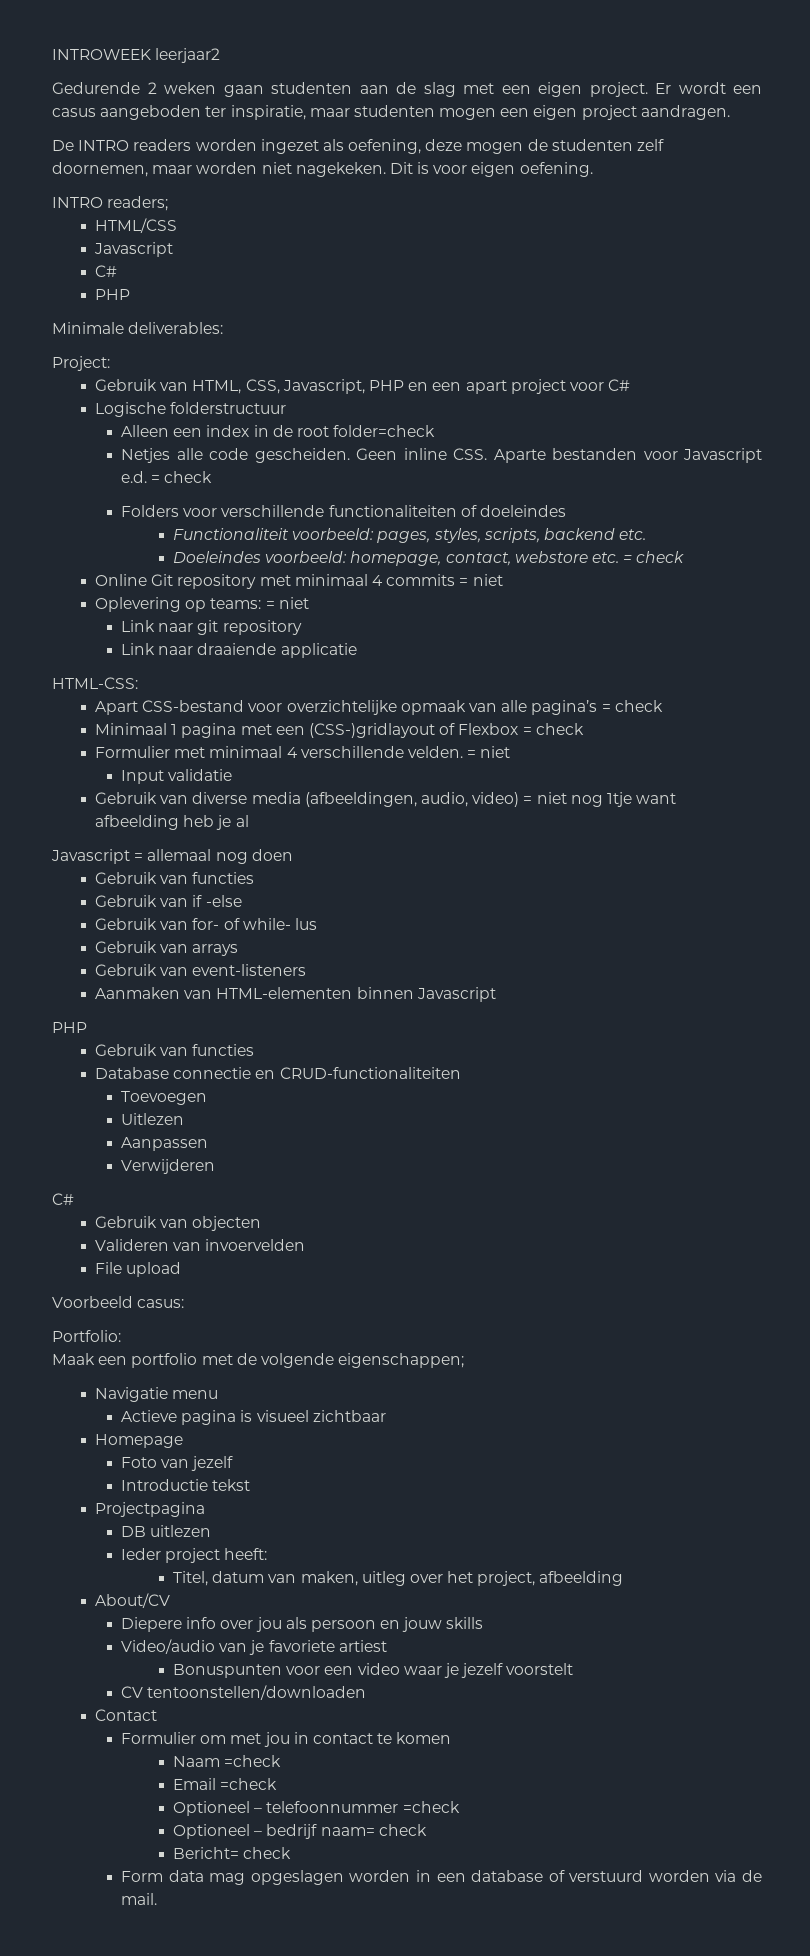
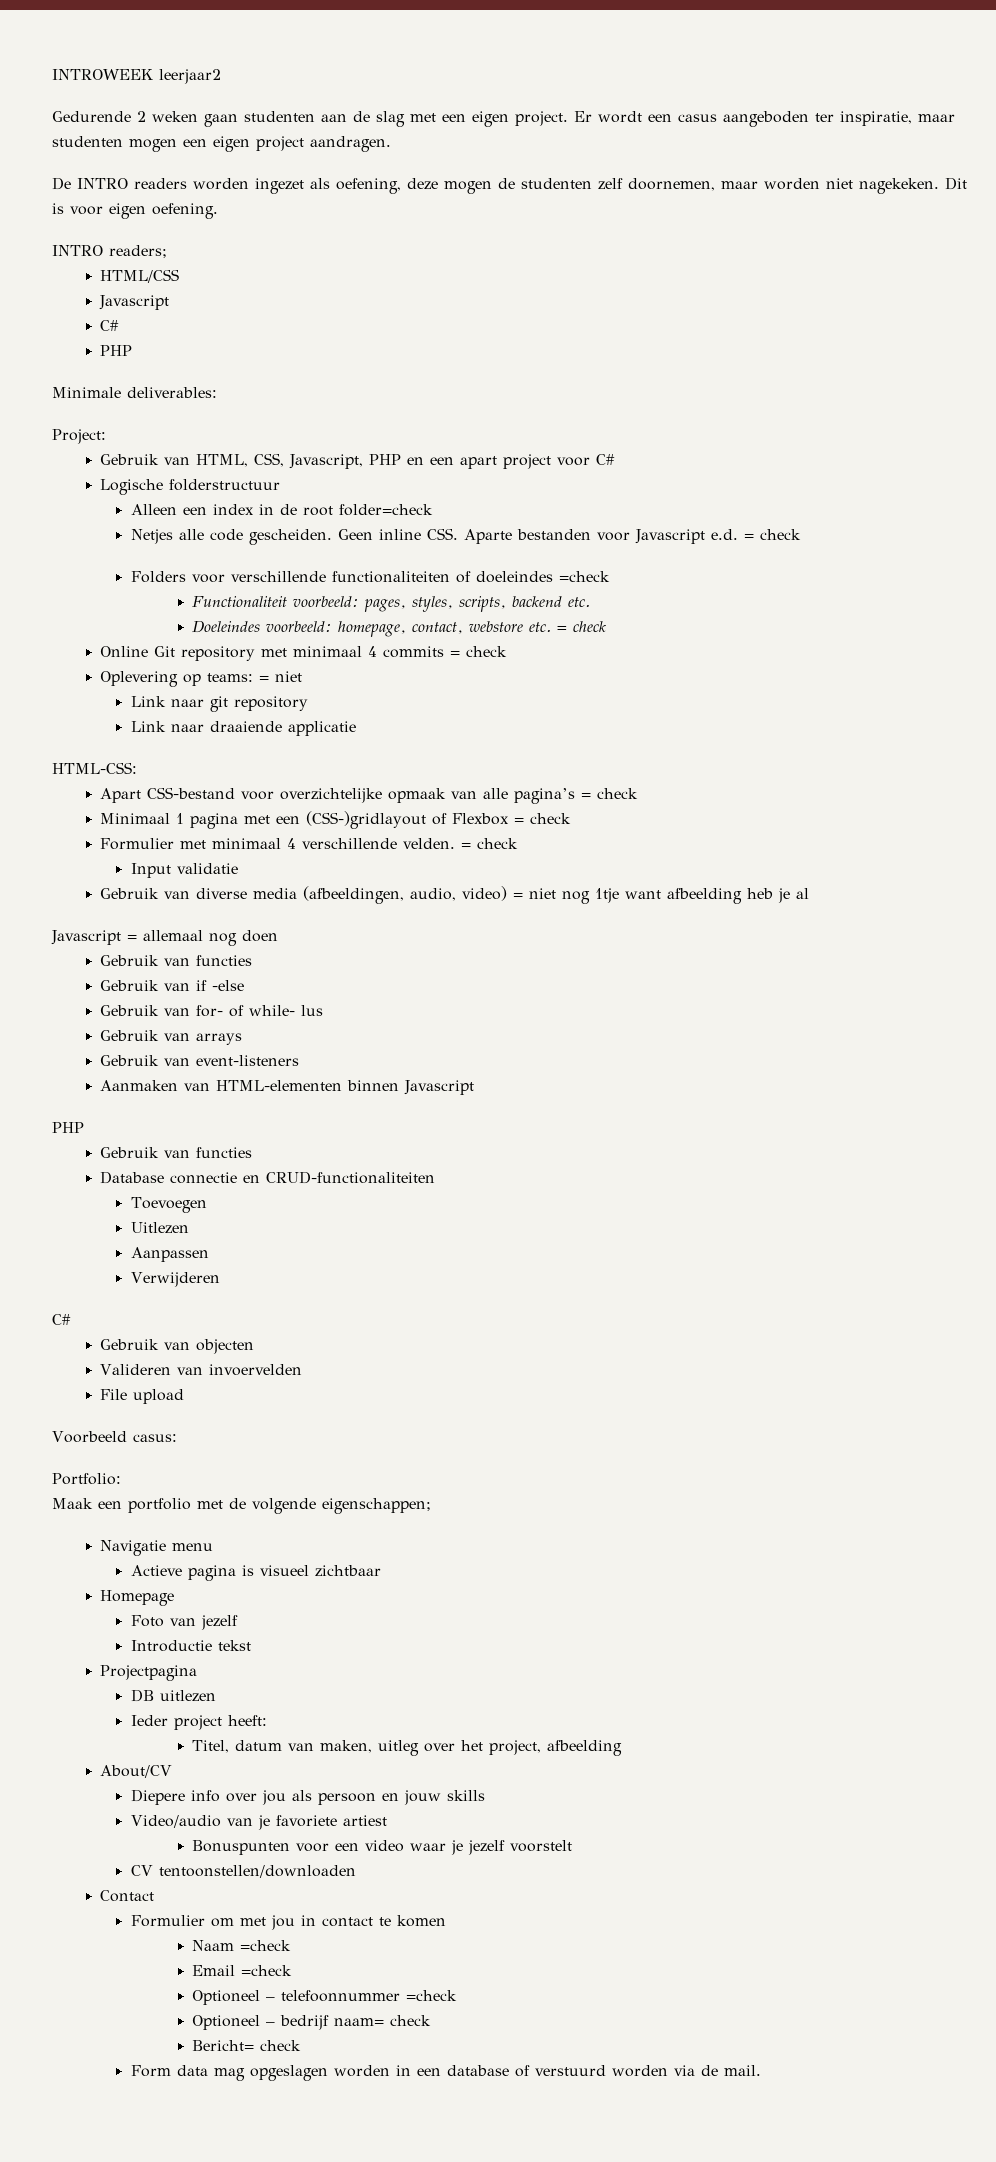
- Folders voor verschillende functionaliteiten of doeleindes
+ Folders voor verschillende functionaliteiten of doeleindes =check
- Online Git repository met minimaal 4 commits = niet
+ Online Git repository met minimaal 4 commits = check
- Formulier met minimaal 4 verschillende velden. = niet
+ Formulier met minimaal 4 verschillende velden. = check

